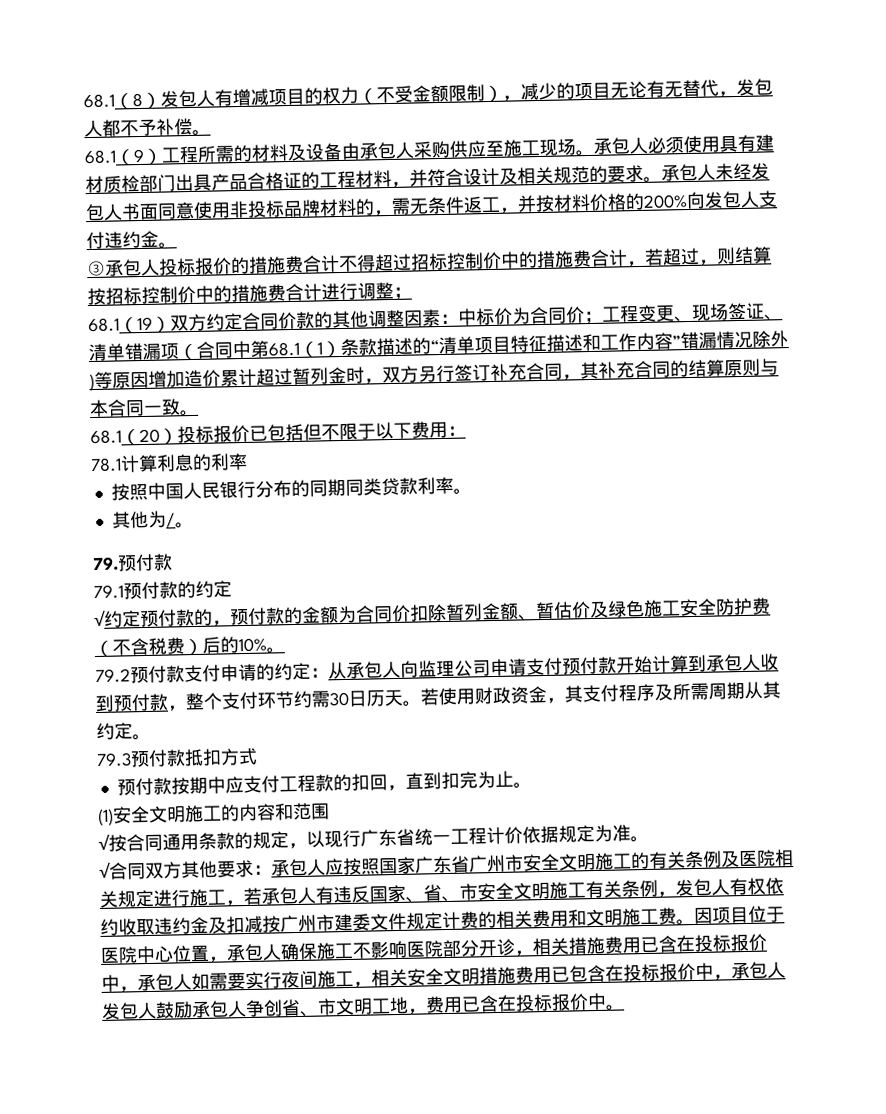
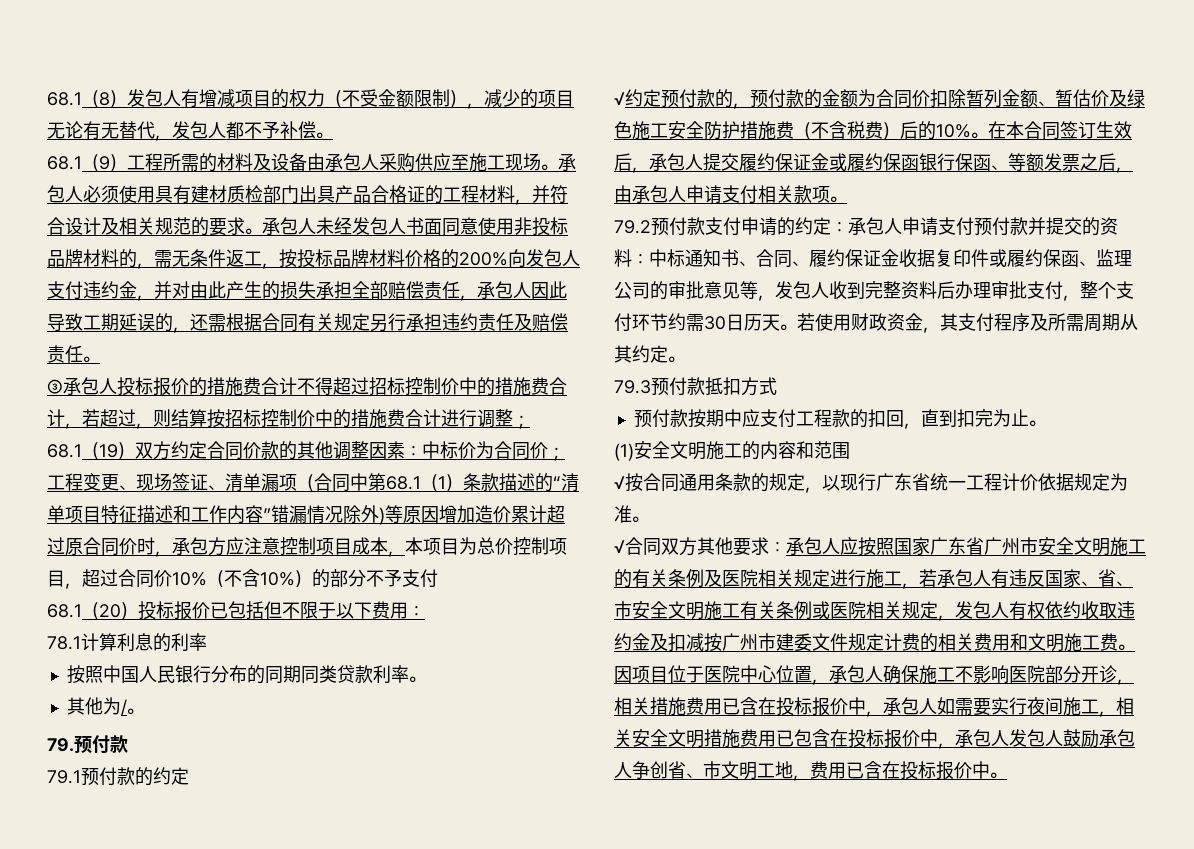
- 承包人未经发包人书面同意使用非投标品牌材料的，需无条件返工，并按材料价格的200%向发包人支付违约金。
+ 承包人未经发包人书面同意使用非投标品牌材料的，需无条件返工，按投标品牌材料价格的200%向发包人支付违约金，并对由此产生的损失承担全部赔偿责任，承包人因此导致工期延误的，还需根据合同有关规定另行承担违约责任及赔偿责任。
- 68.1（19）双方约定合同价款的其他调整因素：中标价为合同价；工程变更、现场签证、清单错漏项（合同中第68.1（1）条款描述的“清单项目特征描述和工作内容”错漏情况除外)等原因增加造价累计超过暂列金时，双方另行签订补充合同，其补充合同的结算原则与本合同一致。
+ 68.1（19）双方约定合同价款的其他调整因素：中标价为合同价；工程变更、现场签证、清单漏项（合同中第68.1（1）条款描述的“清单项目特征描述和工作内容”错漏情况除外)等原因增加造价累计超过原合同价时，承包方应注意控制项目成本，本项目为总价控制项目，超过合同价10%（不含10%）的部分不予支付
- √约定预付款的，预付款的金额为合同价扣除暂列金额、暂估价及绿色施工安全防护费（不含税费）后的10%。
+ √约定预付款的，预付款的金额为合同价扣除暂列金额、暂估价及绿色施工安全防护措施费（不含税费）后的10%。在本合同签订生效后，承包人提交履约保证金或履约保函银行保函、等额发票之后，由承包人申请支付相关款项。
- 79.2预付款支付申请的约定：从承包人向监理公司申请支付预付款开始计算到承包人收到预付款，整个支付环节约需30日历天。
+ 79.2预付款支付申请的约定：承包人申请支付预付款并提交的资料：中标通知书、合同、履约保证金收据复印件或履约保函、监理公司的审批意见等，发包人收到完整资料后办理审批支付，整个支付环节约需30日历天。
- √合同双方其他要求：承包人应按照国家广东省广州市安全文明施工的有关条例及医院相关规定进行施工，若承包人有违反国家、省、市安全文明施工有关条例，发包人有权依约收取违约金及扣减按广州市建委文件规定计费的相关费用和文明施工费。
+ √合同双方其他要求：承包人应按照国家广东省广州市安全文明施工的有关条例及医院相关规定进行施工，若承包人有违反国家、省、市安全文明施工有关条例或医院相关规定，发包人有权依约收取违约金及扣减按广州市建委文件规定计费的相关费用和文明施工费。

